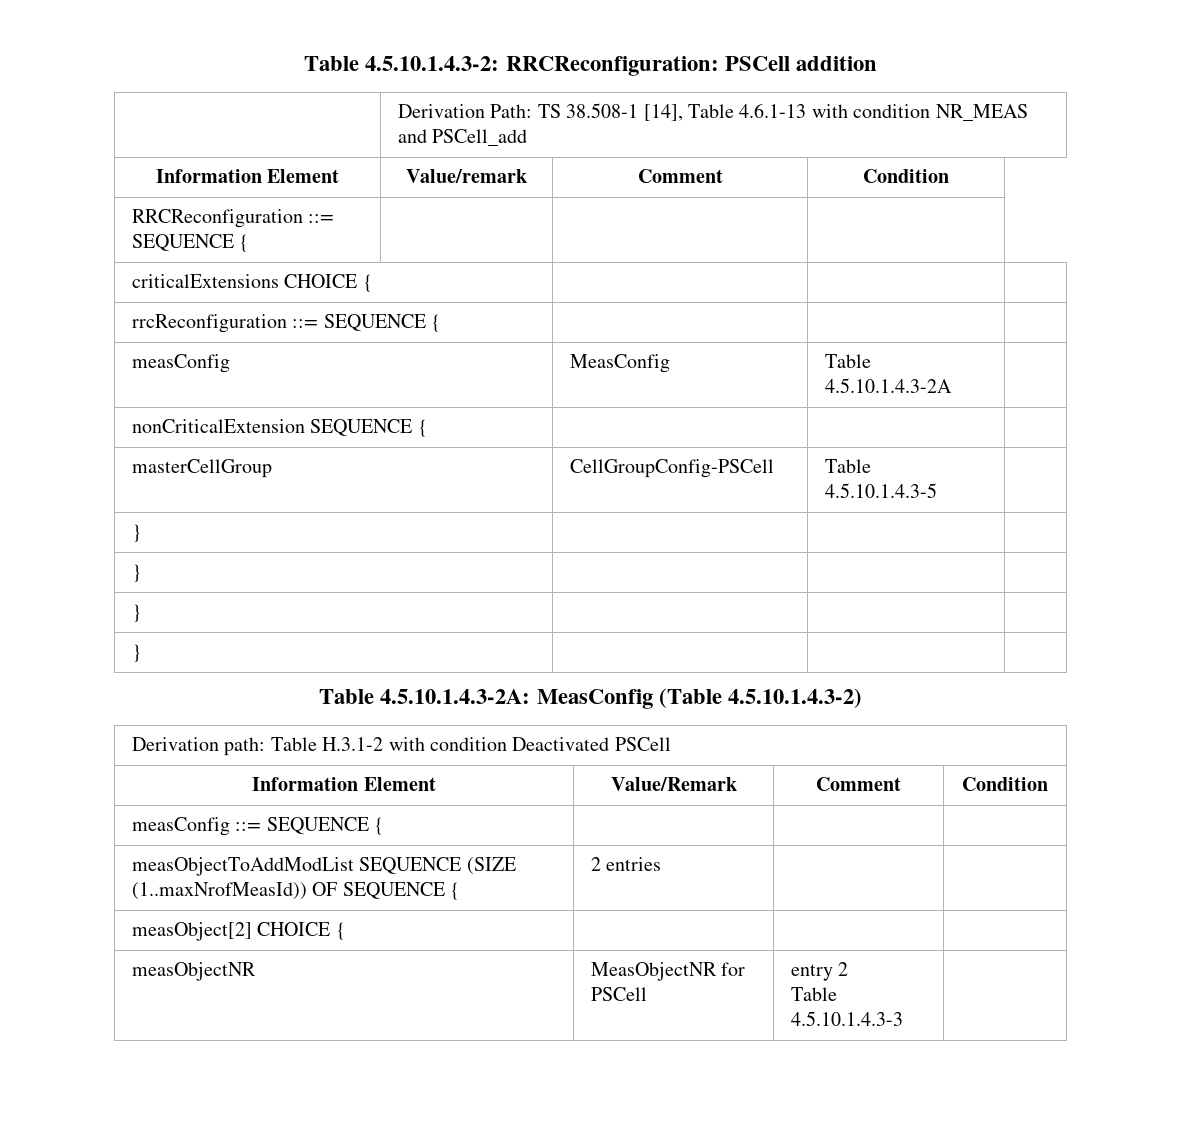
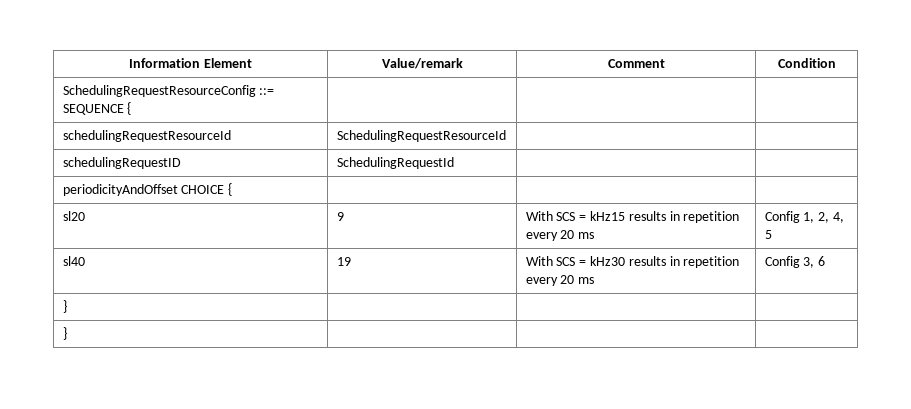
- Table 4.5.10.1.4.3-2: RRCReconfiguration: PSCell addition
- | Derivation Path: TS 38.508-1 [14], Table 4.6.1-13 with condition NR_MEAS and PSCell_add
- RRCReconfiguration ::= SEQUENCE { | | |
- criticalExtensions CHOICE { | | |
- rrcReconfiguration ::= SEQUENCE { | | |
- measConfig | MeasConfig | Table 4.5.10.1.4.3-2A |
- nonCriticalExtension SEQUENCE { | | |
- masterCellGroup | CellGroupConfig-PSCell | Table 4.5.10.1.4.3-5 |
+ SchedulingRequestResourceConfig ::= SEQUENCE { | | |
+ schedulingRequestResourceId | SchedulingRequestResourceId | |
+ schedulingRequestID | SchedulingRequestId | |
+ periodicityAndOffset CHOICE { | | |
+ sl20 | 9 | With SCS = kHz15 results in repetition every 20 ms | Config 1, 2, 4, 5
+ sl40 | 19 | With SCS = kHz30 results in repetition every 20 ms | Config 3, 6
  } | | |
  } | | |
- } | | |
- } | | |
- Table 4.5.10.1.4.3-2A: MeasConfig (Table 4.5.10.1.4.3-2)
- Derivation path: Table H.3.1-2 with condition Deactivated PSCell
- Information Element | Value/Remark | Comment | Condition
- measConfig ::= SEQUENCE { | | |
- measObjectToAddModList SEQUENCE (SIZE (1..maxNrofMeasId)) OF SEQUENCE { | 2 entries | |
- measObject[2] CHOICE { | | |
- measObjectNR | MeasObjectNR for PSCell | entry 2
- Table 4.5.10.1.4.3-3 |

